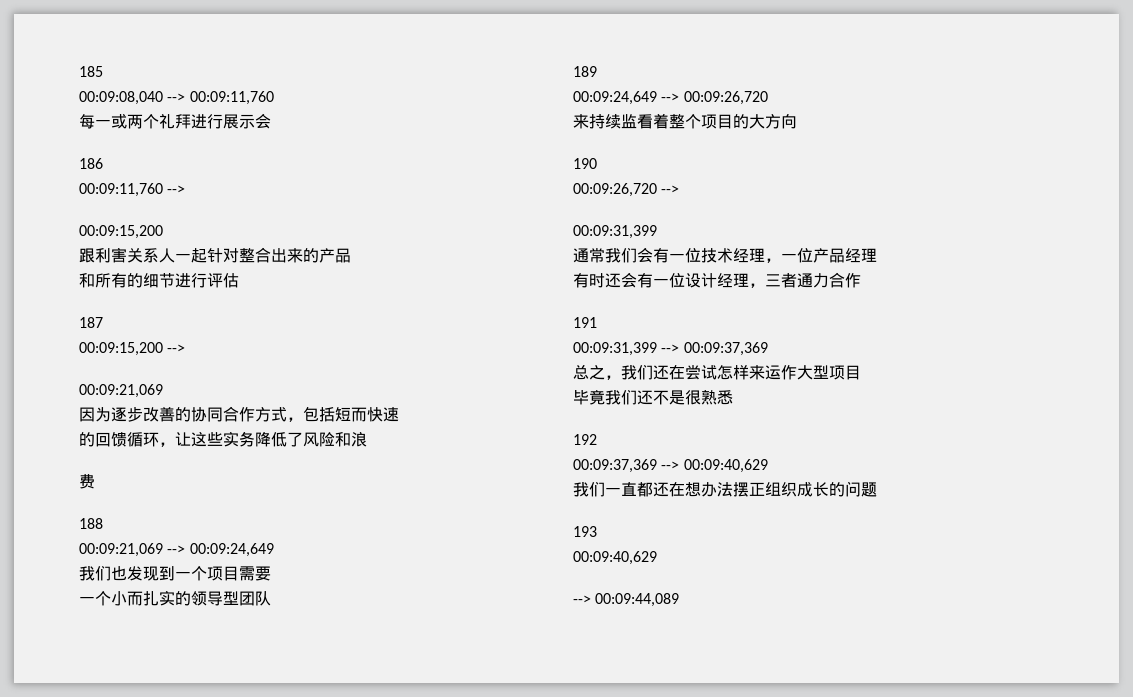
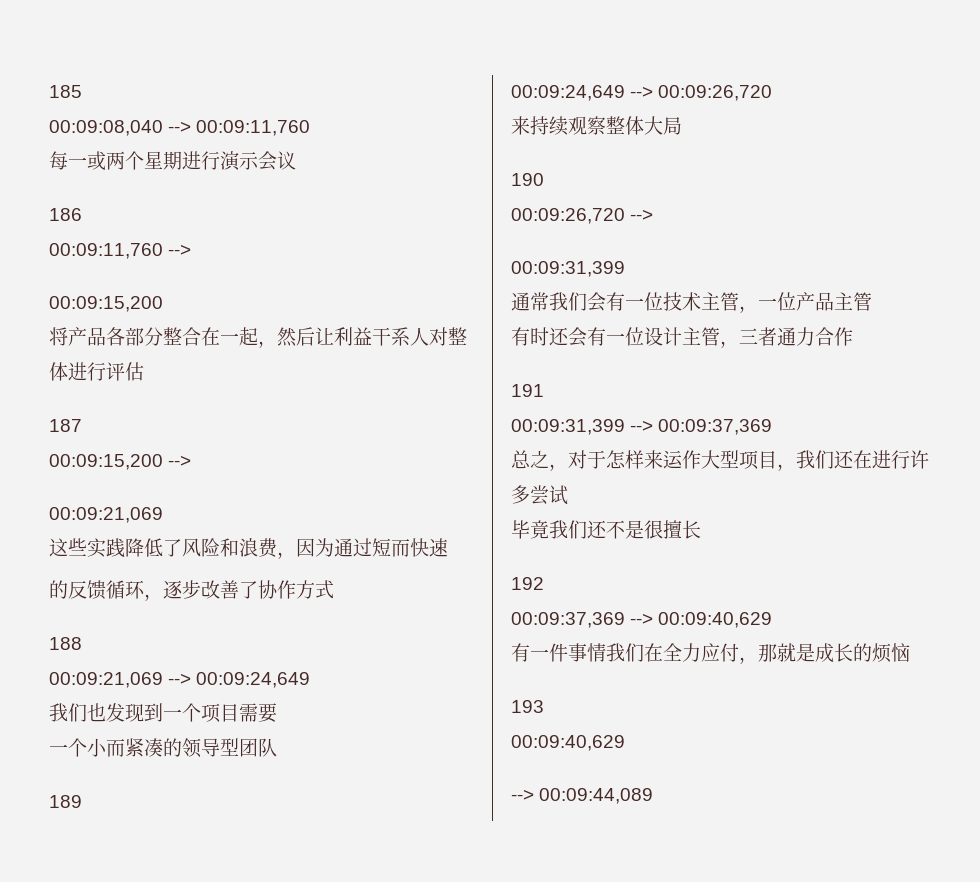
- 每一或两个礼拜进行展示会
+ 每一或两个星期进行演示会议
- 跟利害关系人一起针对整合出来的产品
- 和所有的细节进行评估
+ 将产品各部分整合在一起，然后让利益干系人对整体进行评估
- 因为逐步改善的协同合作方式，包括短而快速
- 的回馈循环，让这些实务降低了风险和浪
- 费
+ 这些实践降低了风险和浪费，因为通过短而快速
+ 的反馈循环，逐步改善了协作方式
- 一个小而扎实的领导型团队
+ 一个小而紧凑的领导型团队
- 来持续监看着整个项目的大方向
+ 来持续观察整体大局
- 通常我们会有一位技术经理，一位产品经理
+ 通常我们会有一位技术主管，一位产品主管
- 有时还会有一位设计经理，三者通力合作
+ 有时还会有一位设计主管，三者通力合作
- 总之，我们还在尝试怎样来运作大型项目
+ 总之，对于怎样来运作大型项目，我们还在进行许多尝试
- 毕竟我们还不是很熟悉
+ 毕竟我们还不是很擅长
- 我们一直都还在想办法摆正组织成长的问题
+ 有一件事情我们在全力应付，那就是成长的烦恼

